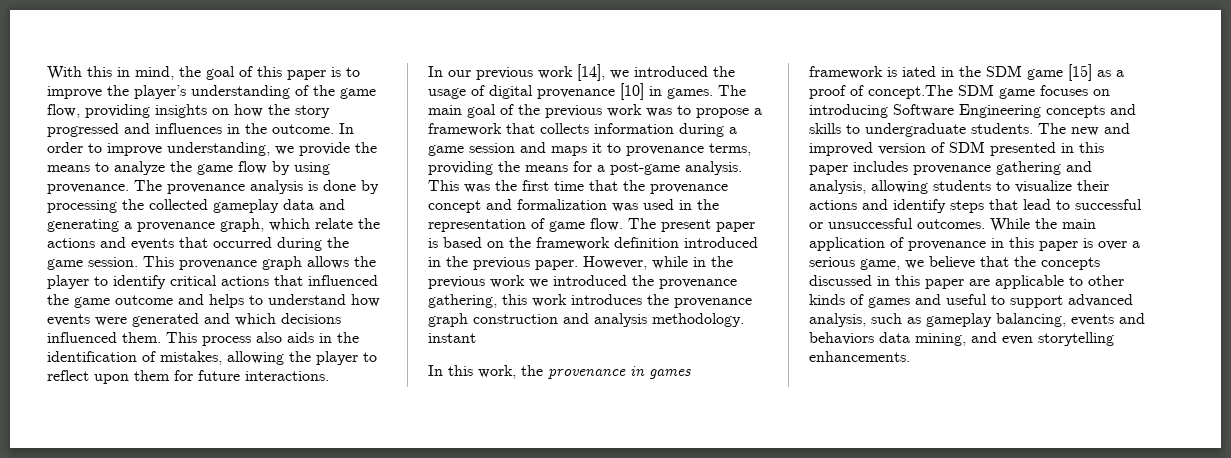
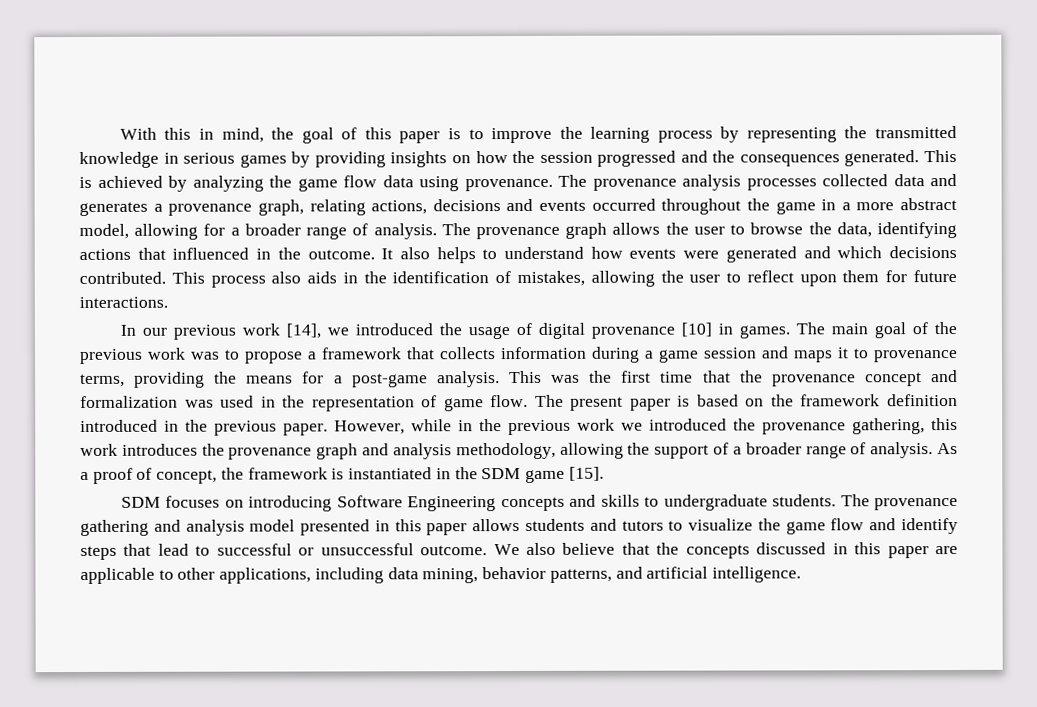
- With this in mind, the goal of this paper is to improve the player’s understanding of the game flow, providing insights on how the story progressed and influences in the outcome. In order to improve understanding, we provide the means to analyze the game flow by using provenance.
+ With this in mind, the goal of this paper is to improve the learning process by representing the transmitted knowledge in serious games by providing insights on how the session progressed and the consequences generated. This is achieved by analyzing the game flow data using provenance.
- The provenance analysis is done by processing the collected gameplay data and generating a provenance graph, which relate the actions and events that occurred during the game session. This provenance graph allows the player to identify critical actions that influenced the game outcome and helps to understand how events were generated and which decisions influenced them.
+ The provenance analysis processes collected data and generates a provenance graph, relating actions, decisions and events occurred throughout the game in a more abstract model, allowing for a broader range of analysis. The provenance graph allows the user to browse the data, identifying actions that influenced in the outcome. It also helps to understand how events were generated and which decisions contributed.
- This process also aids in the identification of mistakes, allowing the player to reflect upon them for future interactions.
+ This process also aids in the identification of mistakes, allowing the user to reflect upon them for future interactions.
- However, while in the previous work we introduced the provenance gathering, this work introduces the provenance graph construction and analysis methodology. instant
- In this work, the provenance in games framework is iated in the SDM game [15] as a proof of concept.The SDM game focuses on introducing Software Engineering concepts and skills to undergraduate students.
+ However, while in the previous work we introduced the provenance gathering, this work introduces the provenance graph and analysis methodology, allowing the support of a broader range of analysis. As a proof of concept, the framework is instantiated in the SDM game [15].
+ SDM focuses on introducing Software Engineering concepts and skills to undergraduate students.
- The new and improved version of SDM presented in this paper includes provenance gathering and analysis, allowing students to visualize their actions and identify steps that lead to successful or unsuccessful outcomes. While the main application of provenance in this paper is over a serious game, we believe that the concepts discussed in this paper are applicable to other kinds of games and useful to support advanced analysis, such as gameplay balancing, events and behaviors data mining, and even storytelling enhancements.
+ The provenance gathering and analysis model presented in this paper allows students and tutors to visualize the game flow and identify steps that lead to successful or unsuccessful outcome. We also believe that the concepts discussed in this paper are applicable to other applications, including data mining, behavior patterns, and artificial intelligence.

